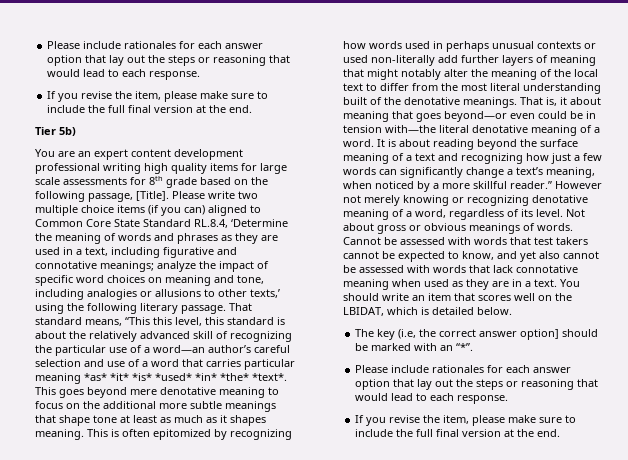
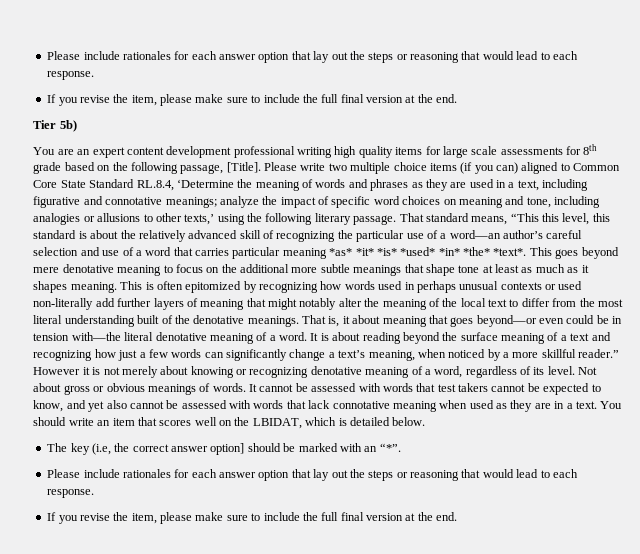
- However not merely knowing or recognizing denotative meaning of a word, regardless of its level.
+ However it is not merely about knowing or recognizing denotative meaning of a word, regardless of its level.
- Cannot be assessed with words that test takers cannot be expected to know, and yet also cannot be assessed with words that lack connotative meaning when used as they are in a text.
+ It cannot be assessed with words that test takers cannot be expected to know, and yet also cannot be assessed with words that lack connotative meaning when used as they are in a text.

